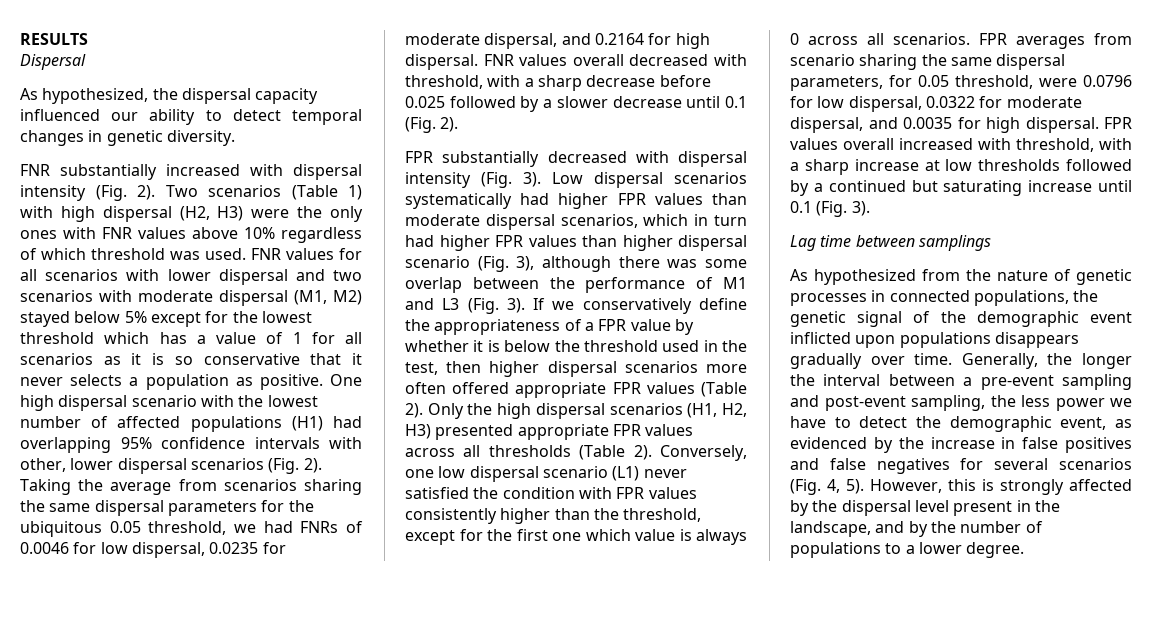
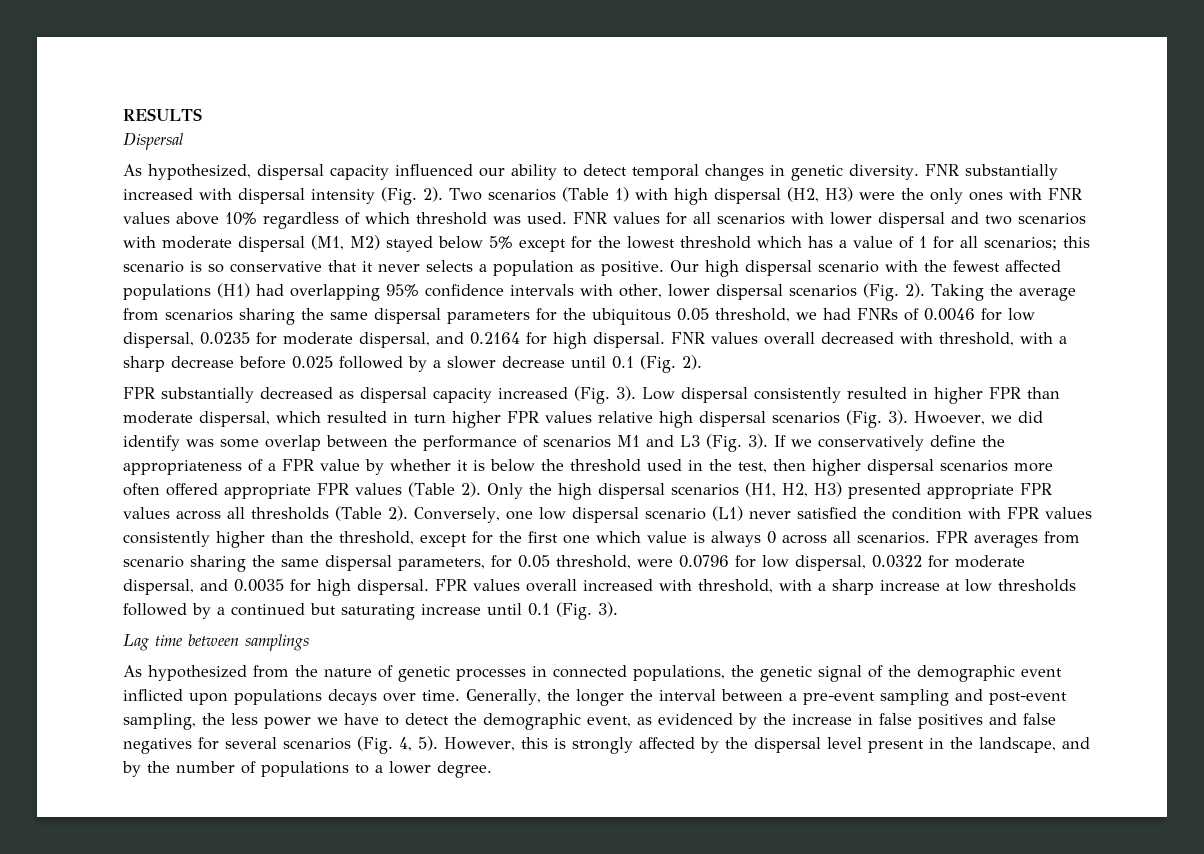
- As hypothesized, the dispersal capacity influenced our ability to detect temporal changes in genetic diversity.
- FNR substantially increased with dispersal intensity (Fig. 2).
+ As hypothesized, dispersal capacity influenced our ability to detect temporal changes in genetic diversity. FNR substantially increased with dispersal intensity (Fig. 2).
- FNR values for all scenarios with lower dispersal and two scenarios with moderate dispersal (M1, M2) stayed below 5% except for the lowest threshold which has a value of 1 for all scenarios as it is so conservative that it never selects a population as positive.
+ FNR values for all scenarios with lower dispersal and two scenarios with moderate dispersal (M1, M2) stayed below 5% except for the lowest threshold which has a value of 1 for all scenarios; this scenario is so conservative that it never selects a population as positive.
- One high dispersal scenario with the lowest number of affected populations (H1) had overlapping 95% confidence intervals with other, lower dispersal scenarios (Fig. 2).
+ Our high dispersal scenario with the fewest affected populations (H1) had overlapping 95% confidence intervals with other, lower dispersal scenarios (Fig. 2).
- FPR substantially decreased with dispersal intensity (Fig. 3). Low dispersal scenarios systematically had higher FPR values than moderate dispersal scenarios, which in turn had higher FPR values than higher dispersal scenario (Fig. 3), although there was some overlap between the performance of M1 and L3 (Fig. 3).
+ FPR substantially decreased as dispersal capacity increased (Fig. 3). Low dispersal consistently resulted in higher FPR than moderate dispersal, which resulted in turn higher FPR values relative high dispersal scenarios (Fig. 3). Hwoever, we did identify was some overlap between the performance of scenarios M1 and L3 (Fig. 3).
- As hypothesized from the nature of genetic processes in connected populations, the genetic signal of the demographic event inflicted upon populations disappears gradually over time.
+ As hypothesized from the nature of genetic processes in connected populations, the genetic signal of the demographic event inflicted upon populations decays over time.

